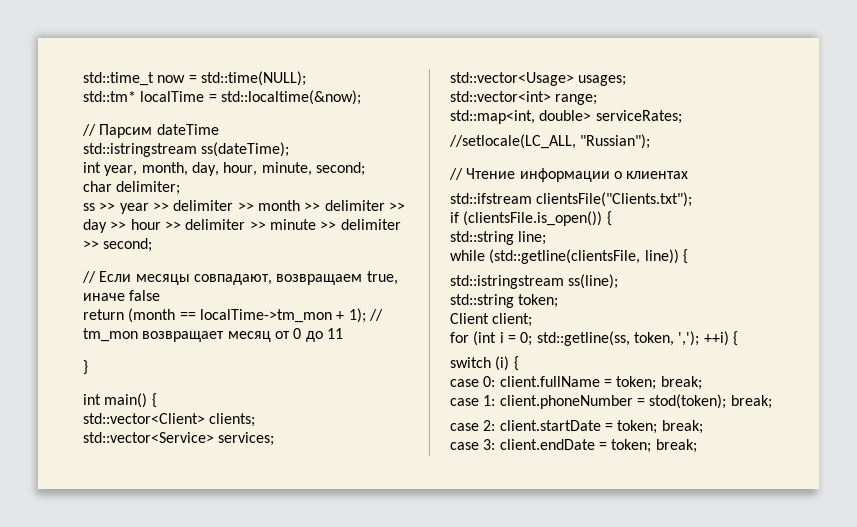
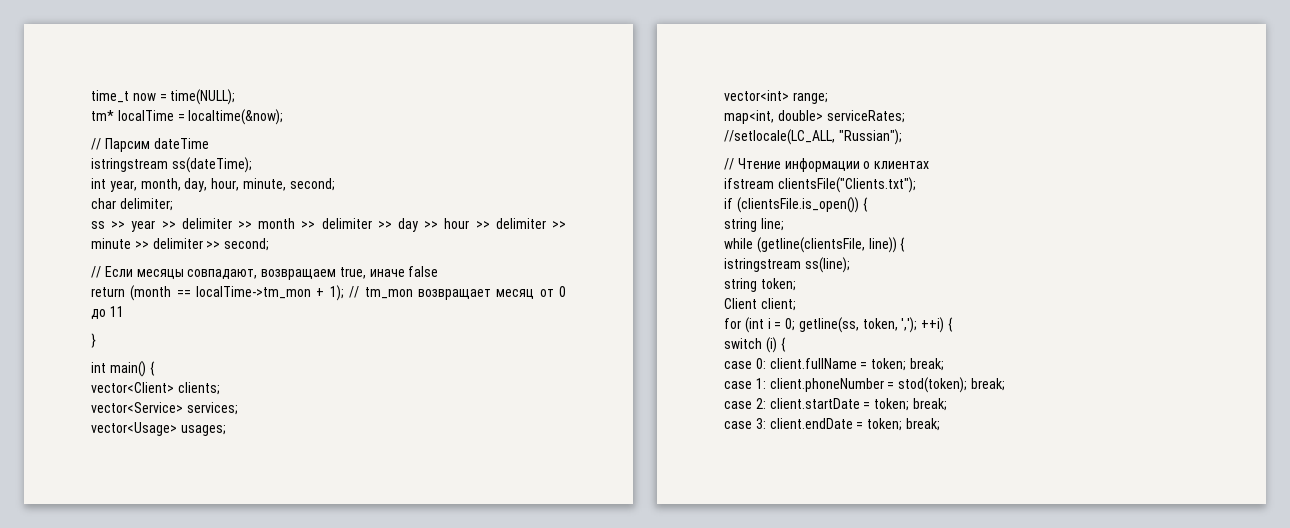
- std::time_t now = std::time(NULL);
- std::tm* localTime = std::localtime(&now);
+ time_t now = time(NULL);
+ tm* localTime = localtime(&now);
- std::istringstream ss(dateTime);
+ istringstream ss(dateTime);
- std::vector<Client> clients;
+ vector<Client> clients;
- std::vector<Service> services;
+ vector<Service> services;
- std::vector<Usage> usages;
+ vector<Usage> usages;
- std::vector<int> range;
+ vector<int> range;
- std::map<int, double> serviceRates;
+ map<int, double> serviceRates;
- std::ifstream clientsFile("Clients.txt");
+ ifstream clientsFile("Clients.txt");
- std::string line;
+ string line;
- while (std::getline(clientsFile, line)) {
+ while (getline(clientsFile, line)) {
- std::istringstream ss(line);
+ istringstream ss(line);
- std::string token;
+ string token;
- for (int i = 0; std::getline(ss, token, ','); ++i) {
+ for (int i = 0; getline(ss, token, ','); ++i) {

